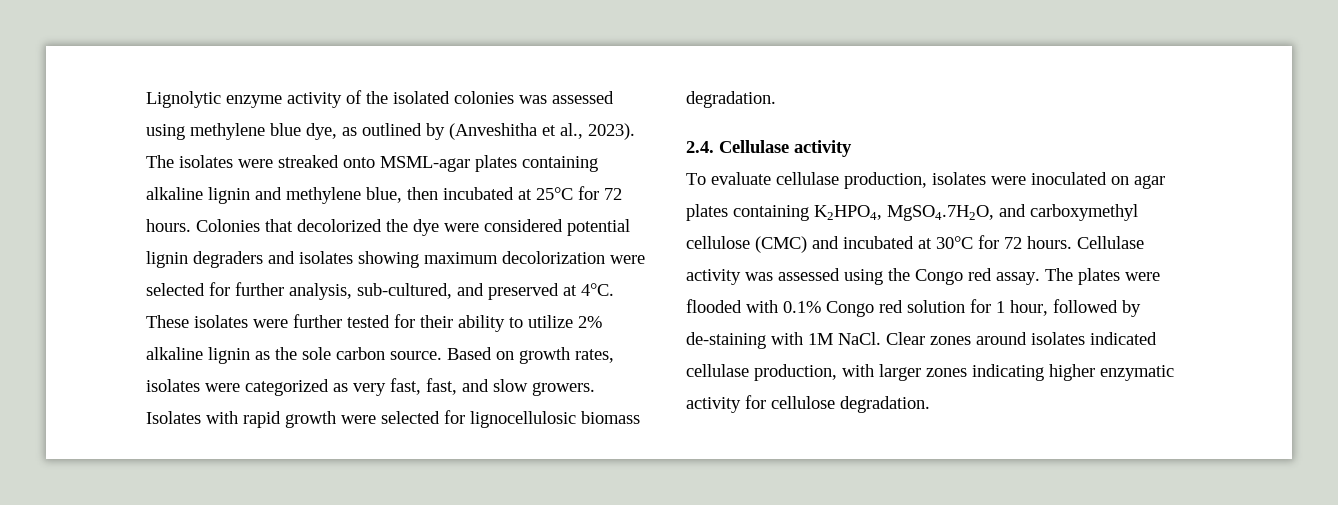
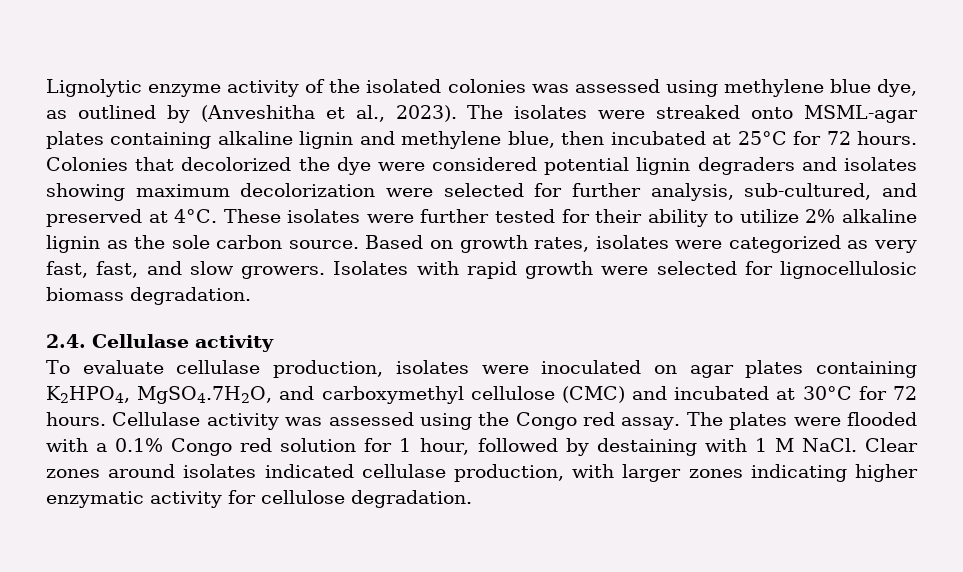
- The plates were flooded with 0.1% Congo red solution for 1 hour, followed by de-staining with 1M NaCl.
+ The plates were flooded with a 0.1% Congo red solution for 1 hour, followed by destaining with 1 M NaCl.

